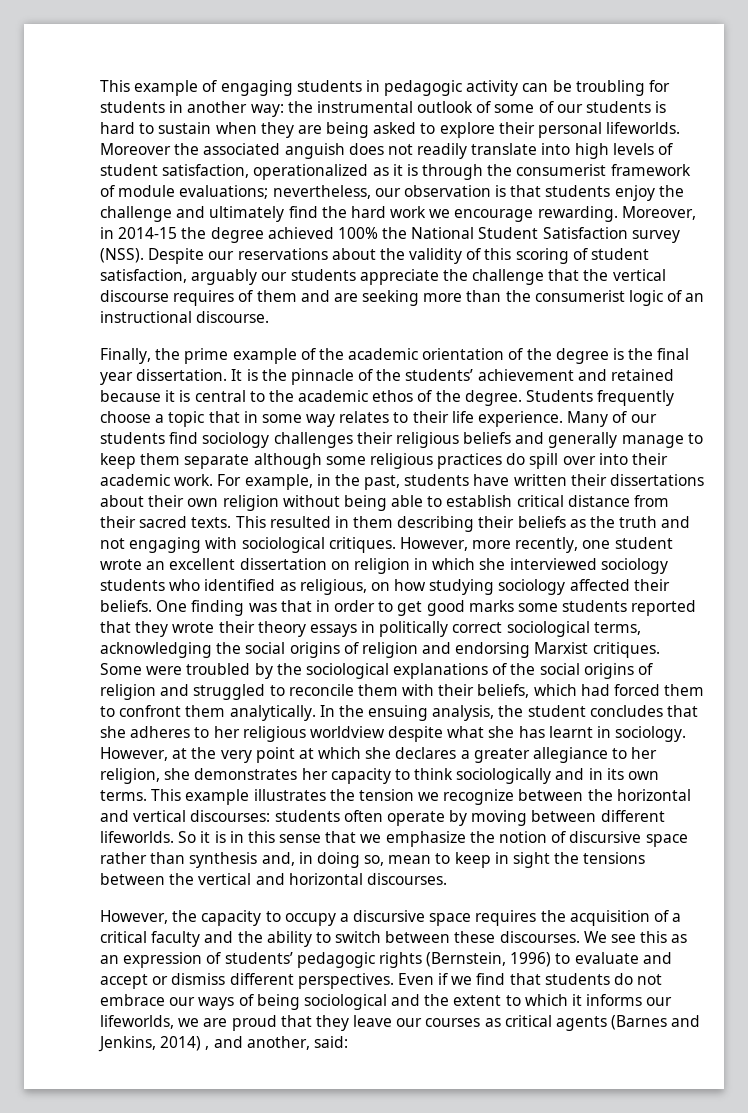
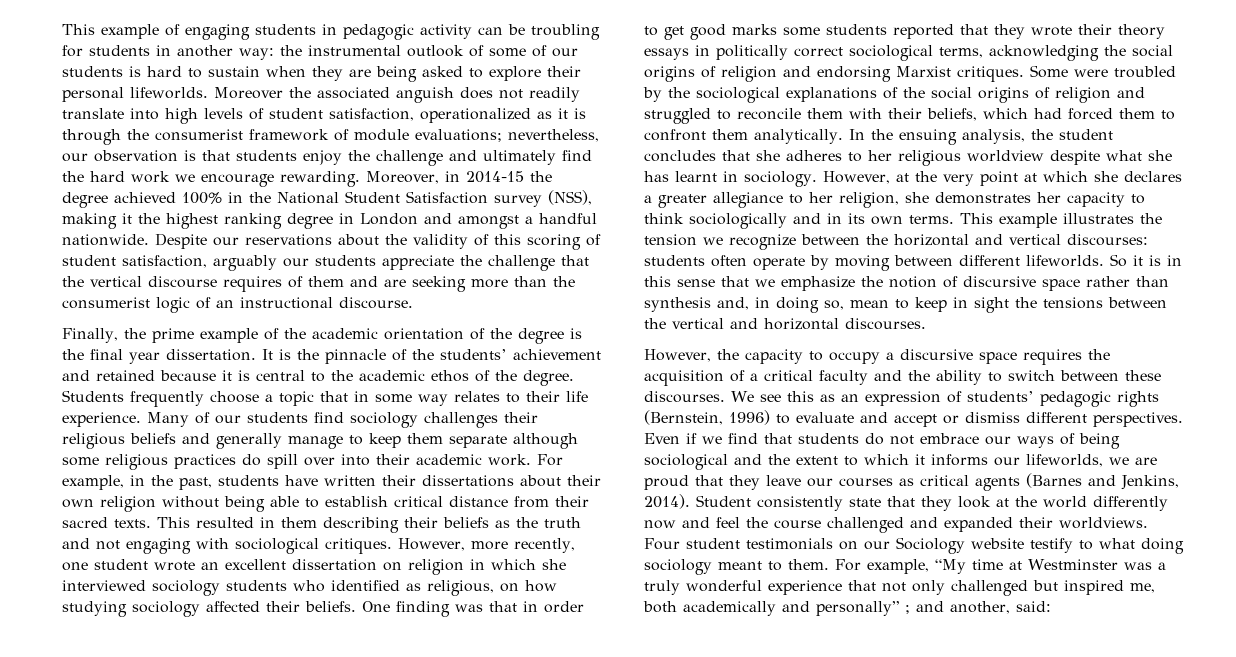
- Moreover, in 2014-15 the degree achieved 100% the National Student Satisfaction survey (NSS).
+ Moreover, in 2014-15 the degree achieved 100% in the National Student Satisfaction survey (NSS), making it the highest ranking degree in London and amongst a handful nationwide.
- Even if we find that students do not embrace our ways of being sociological and the extent to which it informs our lifeworlds, we are proud that they leave our courses as critical agents (Barnes and Jenkins, 2014) , and another, said:
+ Even if we find that students do not embrace our ways of being sociological and the extent to which it informs our lifeworlds, we are proud that they leave our courses as critical agents (Barnes and Jenkins, 2014). Student consistently state that they look at the world differently now and feel the course challenged and expanded their worldviews. Four student testimonials on our Sociology website testify to what doing sociology meant to them. For example, “My time at Westminster was a truly wonderful experience that not only challenged but inspired me, both academically and personally” ; and another, said:

